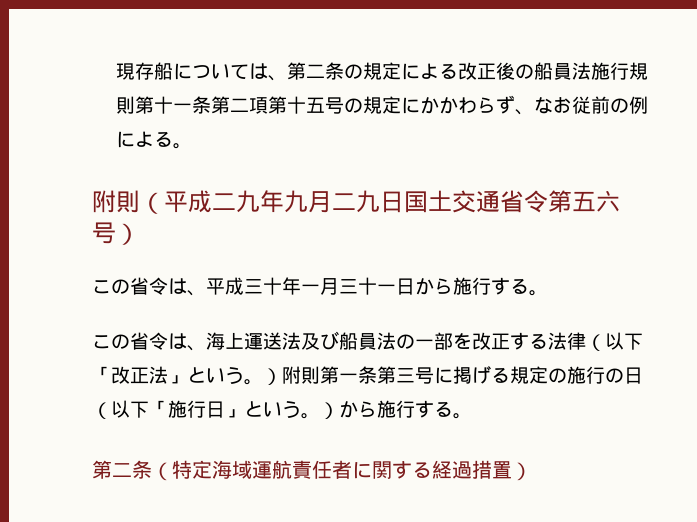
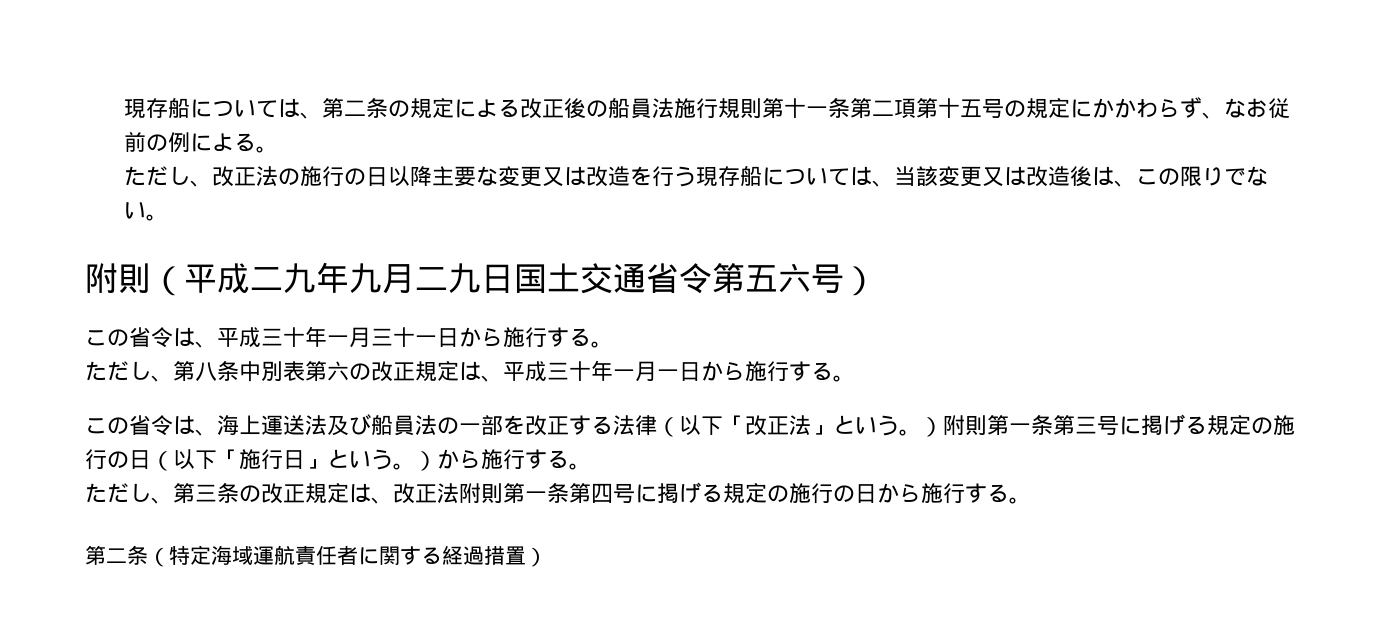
+ ただし、改正法の施行の日以降主要な変更又は改造を行う現存船については、当該変更又は改造後は、この限りでない。
+ ただし、第八条中別表第六の改正規定は、平成三十年一月一日から施行する。
+ ただし、第三条の改正規定は、改正法附則第一条第四号に掲げる規定の施行の日から施行する。

